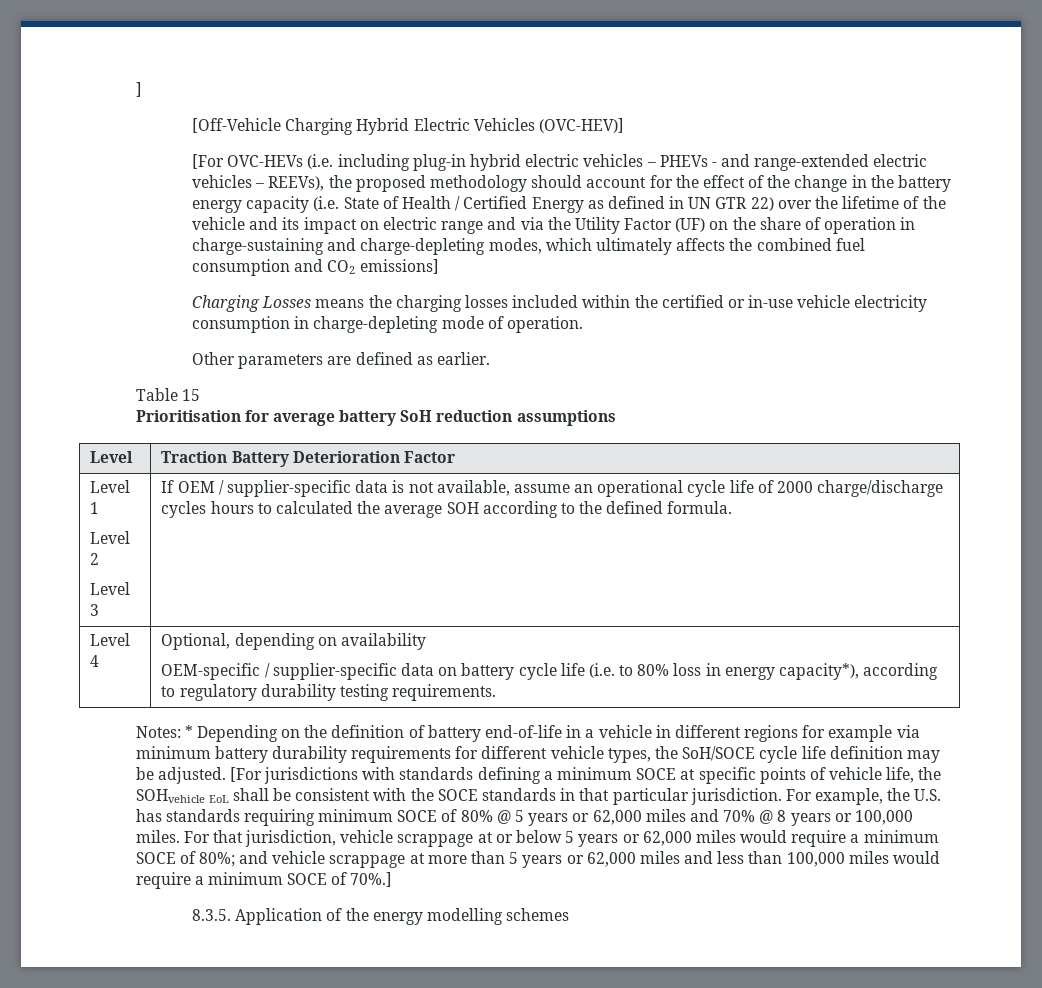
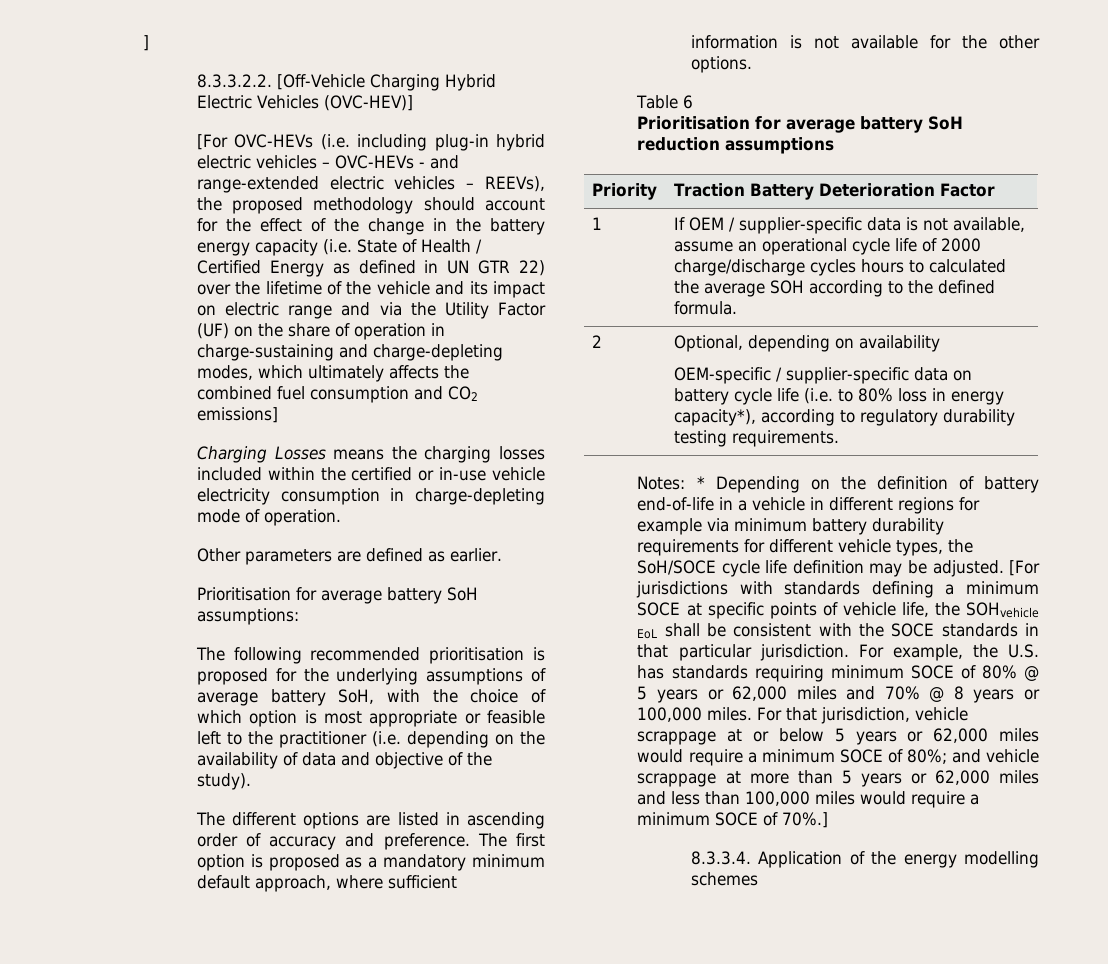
- [Off-Vehicle Charging Hybrid Electric Vehicles (OVC-HEV)]
+ 8.3.3.2.2. [Off-Vehicle Charging Hybrid Electric Vehicles (OVC-HEV)]
- [For OVC-HEVs (i.e. including plug-in hybrid electric vehicles – PHEVs - and range-extended electric vehicles – REEVs), the proposed methodology should account for the effect of the change in the battery energy capacity (i.e. State of Health / Certified Energy as defined in UN GTR 22) over the lifetime of the vehicle and its impact on electric range and via the Utility Factor (UF) on the share of operation in charge-sustaining and charge-depleting modes, which ultimately affects the combined fuel consumption and CO2 emissions]
+ [For OVC-HEVs (i.e. including plug-in hybrid electric vehicles – OVC-HEVs - and range-extended electric vehicles – REEVs), the proposed methodology should account for the effect of the change in the battery energy capacity (i.e. State of Health / Certified Energy as defined in UN GTR 22) over the lifetime of the vehicle and its impact on electric range and via the Utility Factor (UF) on the share of operation in charge-sustaining and charge-depleting modes, which ultimately affects the combined fuel consumption and CO2 emissions]
+ Prioritisation for average battery SoH assumptions:
+ The following recommended prioritisation is proposed for the underlying assumptions of average battery SoH, with the choice of which option is most appropriate or feasible left to the practitioner (i.e. depending on the availability of data and objective of the study).
+ The different options are listed in ascending order of accuracy and preference. The first option is proposed as a mandatory minimum default approach, where sufficient information is not available for the other options.
- Table 15
+ Table 6
- Level | Traction Battery Deterioration Factor
- Level 1
- Level 2
- Level 3 | If OEM / supplier-specific data is not available, assume an operational cycle life of 2000 charge/discharge cycles hours to calculated the average SOH according to the defined formula.
+ Priority | Traction Battery Deterioration Factor
+ 1 | If OEM / supplier-specific data is not available, assume an operational cycle life of 2000 charge/discharge cycles hours to calculated the average SOH according to the defined formula.
- Level 4 | Optional, depending on availability
+ 2 | Optional, depending on availability
- 8.3.5. Application of the energy modelling schemes
+ 8.3.3.4. Application of the energy modelling schemes

